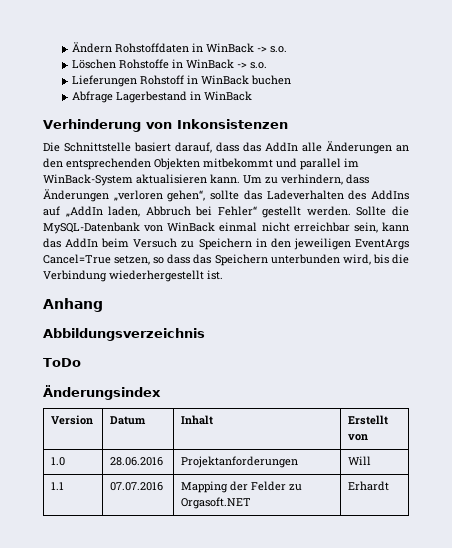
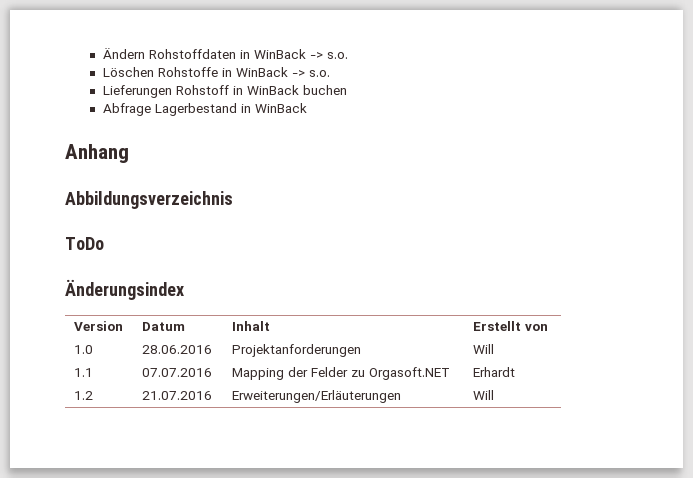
- Verhinderung von Inkonsistenzen
- Die Schnittstelle basiert darauf, dass das AddIn alle Änderungen an den entsprechenden Objekten mitbekommt und parallel im WinBack-System aktualisieren kann. Um zu verhindern, dass Änderungen „verloren gehen“, sollte das Ladeverhalten des AddIns auf „AddIn laden, Abbruch bei Fehler“ gestellt werden. Sollte die MySQL-Datenbank von WinBack einmal nicht erreichbar sein, kann das AddIn beim Versuch zu Speichern in den jeweiligen EventArgs Cancel=True setzen, so dass das Speichern unterbunden wird, bis die Verbindung wiederhergestellt ist.
+ 1.2 | 21.07.2016 | Erweiterungen/Erläuterungen | Will

